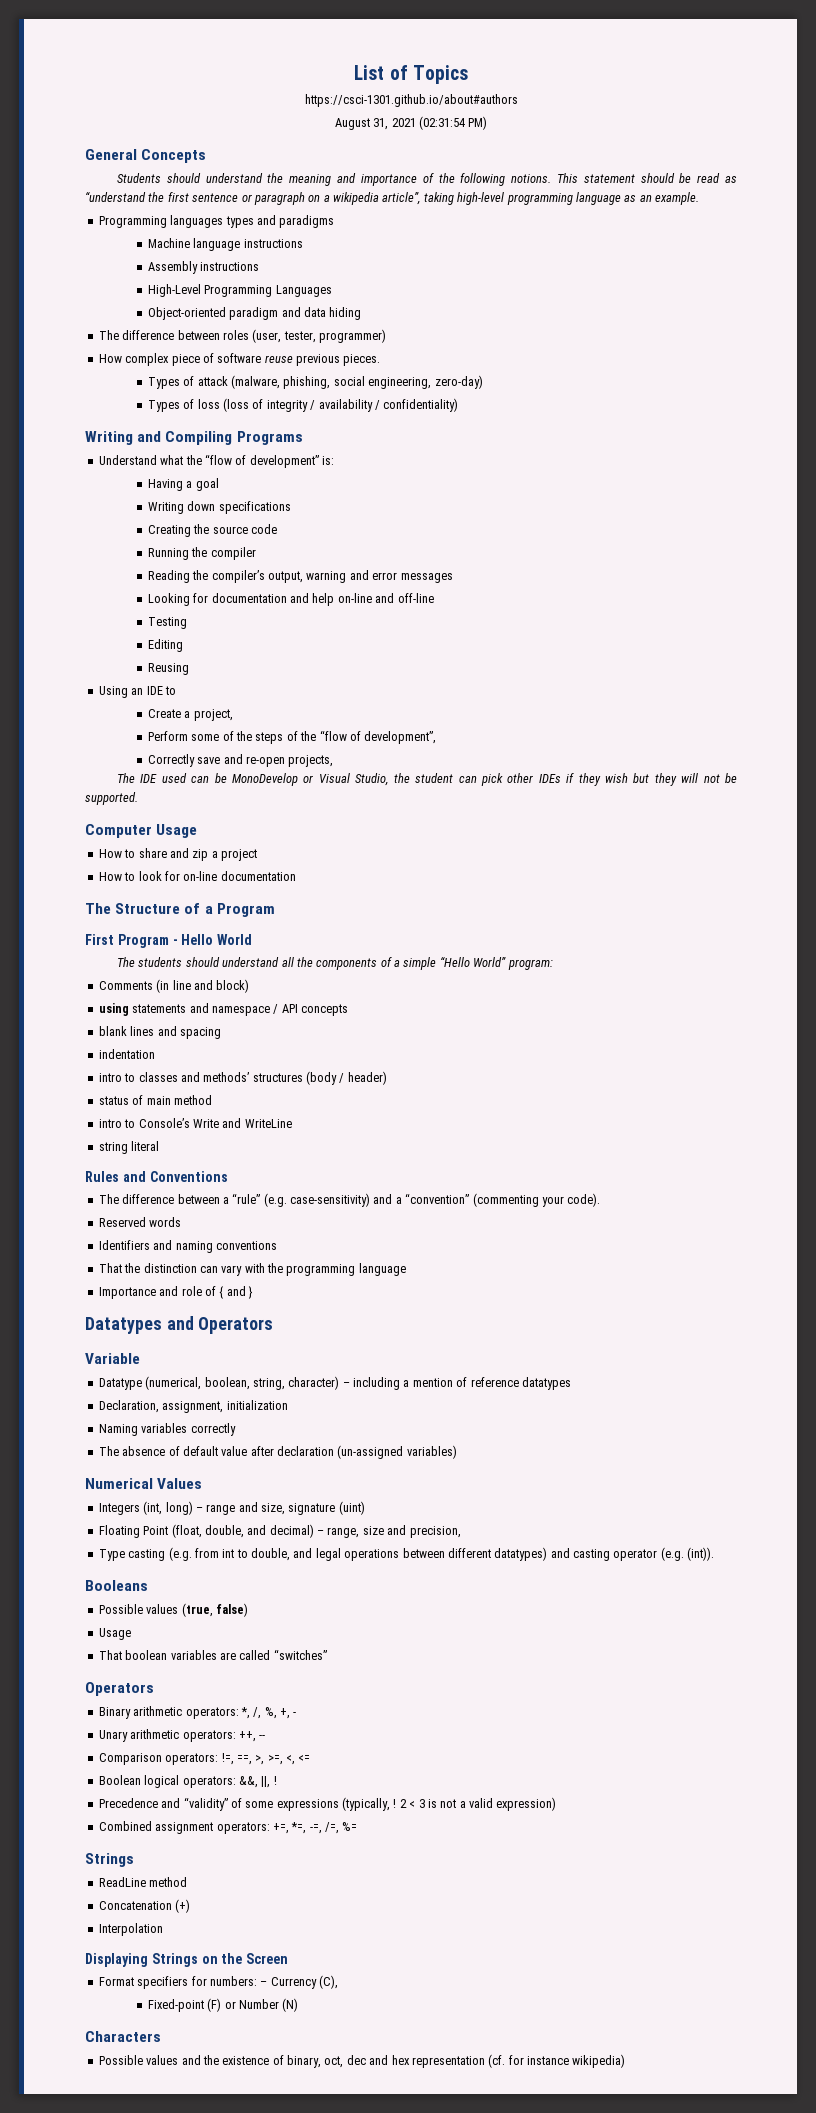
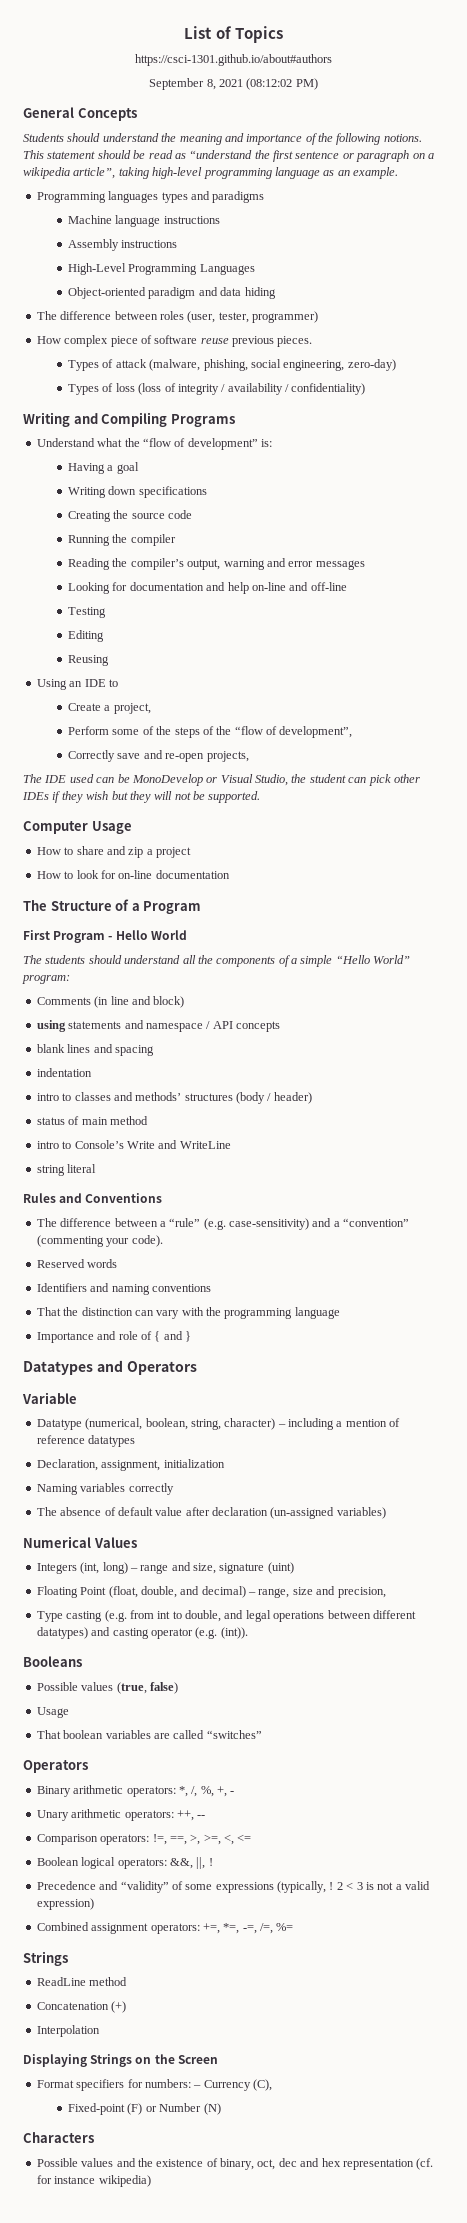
- August 31, 2021 (02:31:54 PM)
+ September 8, 2021 (08:12:02 PM)

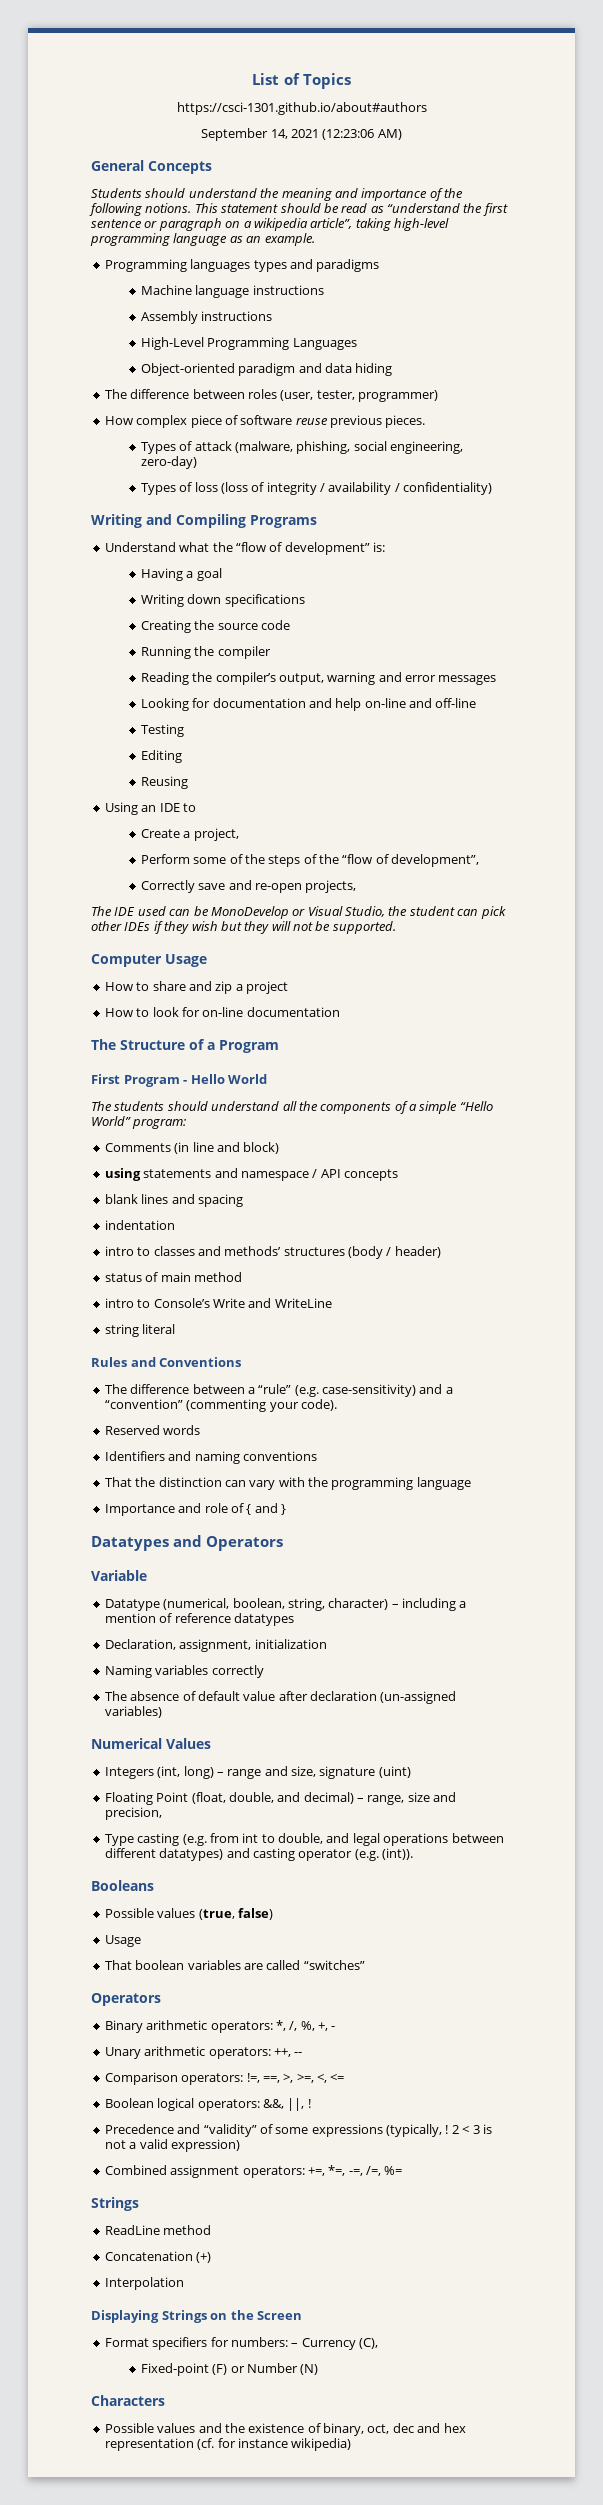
- September 8, 2021 (08:12:02 PM)
+ September 14, 2021 (12:23:06 AM)

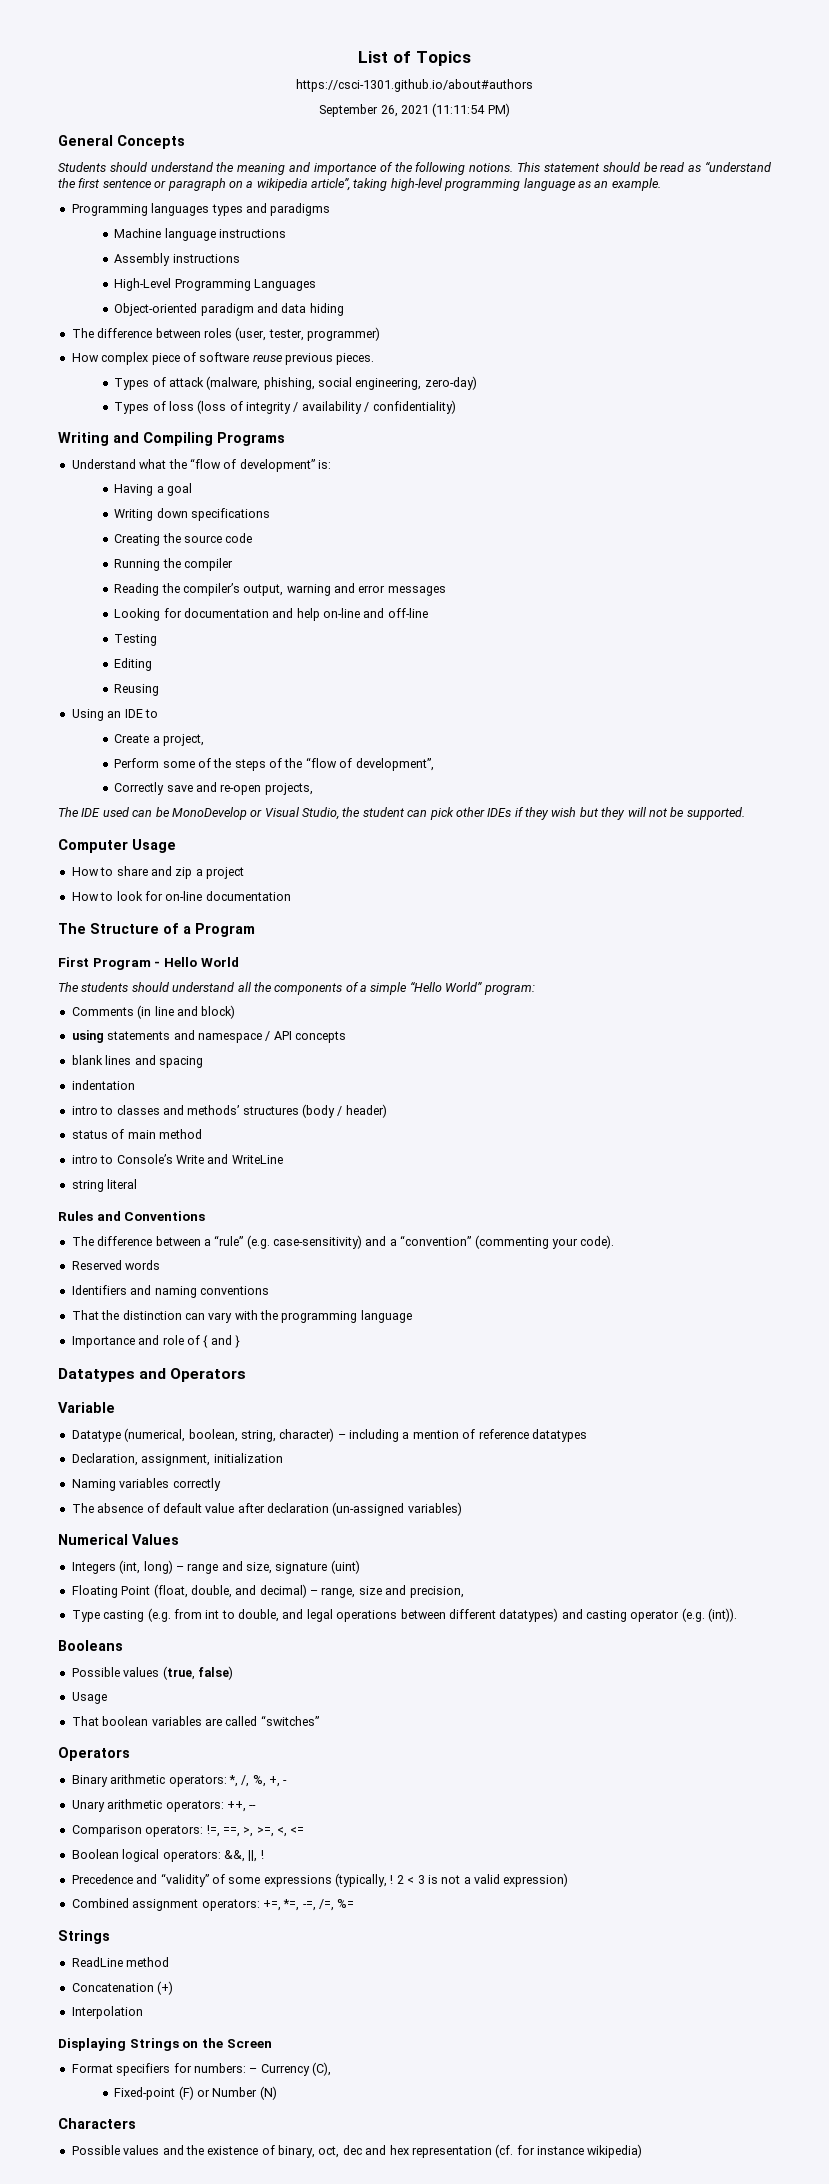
- September 14, 2021 (12:23:06 AM)
+ September 26, 2021 (11:11:54 PM)

